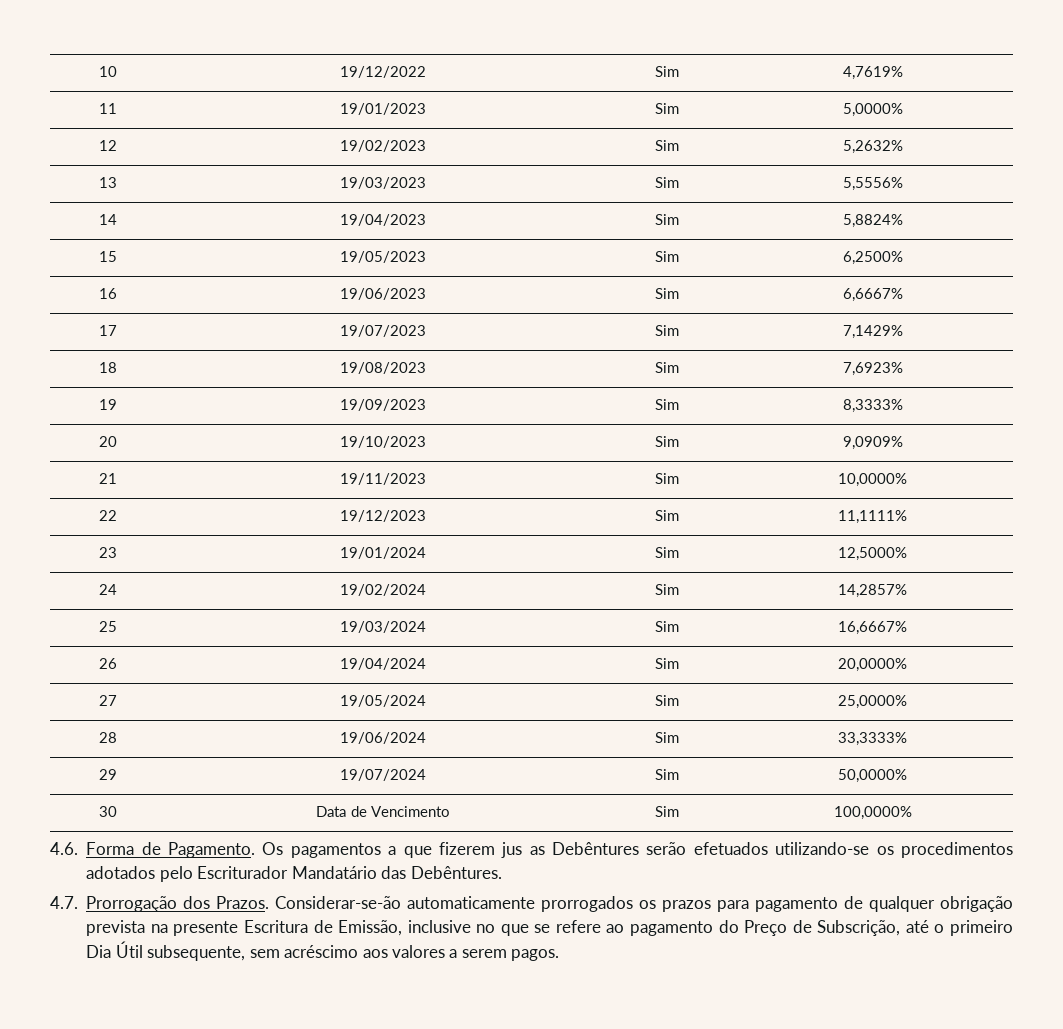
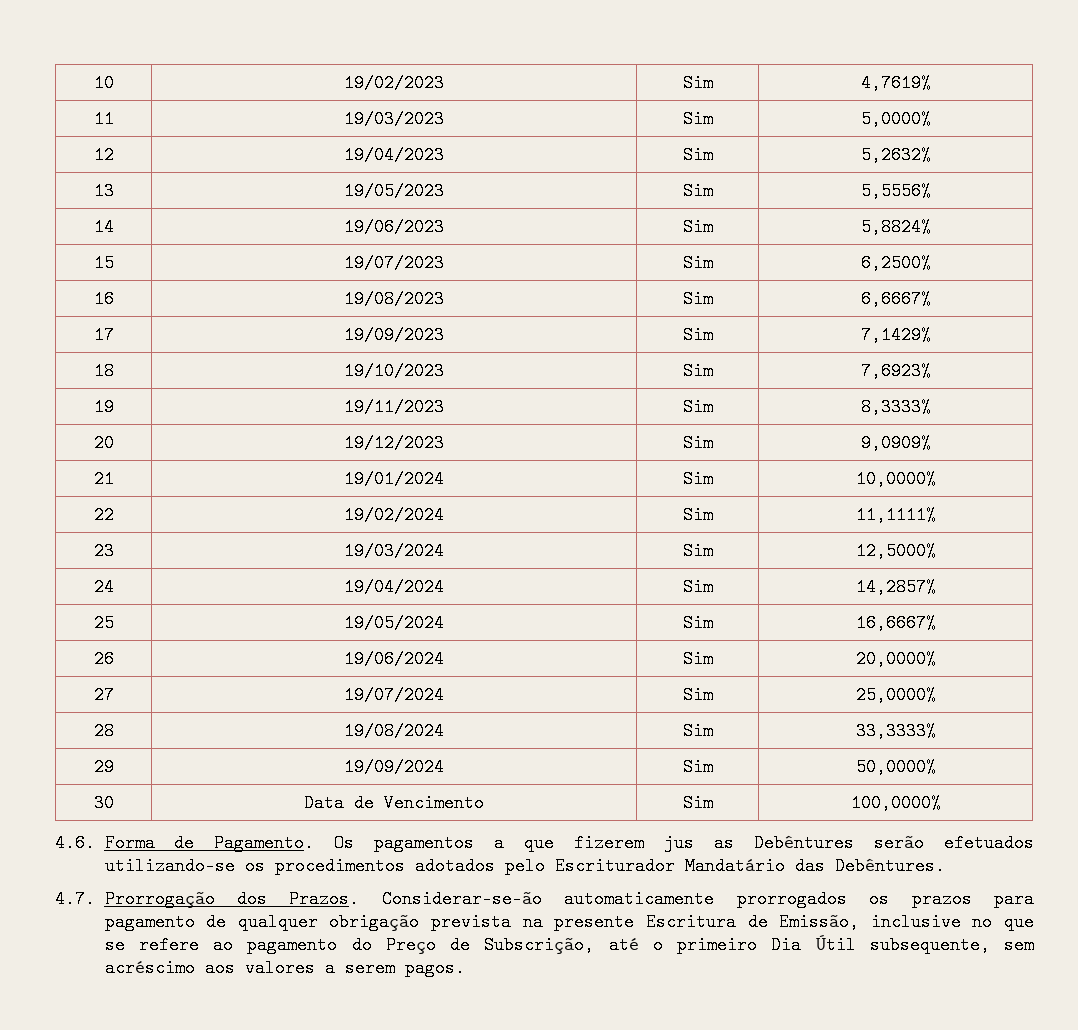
- 10 | 19/12/2022 | Sim | 4,7619%
+ 10 | 19/02/2023 | Sim | 4,7619%
- 11 | 19/01/2023 | Sim | 5,0000%
+ 11 | 19/03/2023 | Sim | 5,0000%
- 12 | 19/02/2023 | Sim | 5,2632%
+ 12 | 19/04/2023 | Sim | 5,2632%
- 13 | 19/03/2023 | Sim | 5,5556%
+ 13 | 19/05/2023 | Sim | 5,5556%
- 14 | 19/04/2023 | Sim | 5,8824%
+ 14 | 19/06/2023 | Sim | 5,8824%
- 15 | 19/05/2023 | Sim | 6,2500%
+ 15 | 19/07/2023 | Sim | 6,2500%
- 16 | 19/06/2023 | Sim | 6,6667%
+ 16 | 19/08/2023 | Sim | 6,6667%
- 17 | 19/07/2023 | Sim | 7,1429%
+ 17 | 19/09/2023 | Sim | 7,1429%
- 18 | 19/08/2023 | Sim | 7,6923%
+ 18 | 19/10/2023 | Sim | 7,6923%
- 19 | 19/09/2023 | Sim | 8,3333%
+ 19 | 19/11/2023 | Sim | 8,3333%
- 20 | 19/10/2023 | Sim | 9,0909%
+ 20 | 19/12/2023 | Sim | 9,0909%
- 21 | 19/11/2023 | Sim | 10,0000%
+ 21 | 19/01/2024 | Sim | 10,0000%
- 22 | 19/12/2023 | Sim | 11,1111%
+ 22 | 19/02/2024 | Sim | 11,1111%
- 23 | 19/01/2024 | Sim | 12,5000%
+ 23 | 19/03/2024 | Sim | 12,5000%
- 24 | 19/02/2024 | Sim | 14,2857%
+ 24 | 19/04/2024 | Sim | 14,2857%
- 25 | 19/03/2024 | Sim | 16,6667%
+ 25 | 19/05/2024 | Sim | 16,6667%
- 26 | 19/04/2024 | Sim | 20,0000%
+ 26 | 19/06/2024 | Sim | 20,0000%
- 27 | 19/05/2024 | Sim | 25,0000%
+ 27 | 19/07/2024 | Sim | 25,0000%
- 28 | 19/06/2024 | Sim | 33,3333%
+ 28 | 19/08/2024 | Sim | 33,3333%
- 29 | 19/07/2024 | Sim | 50,0000%
+ 29 | 19/09/2024 | Sim | 50,0000%

